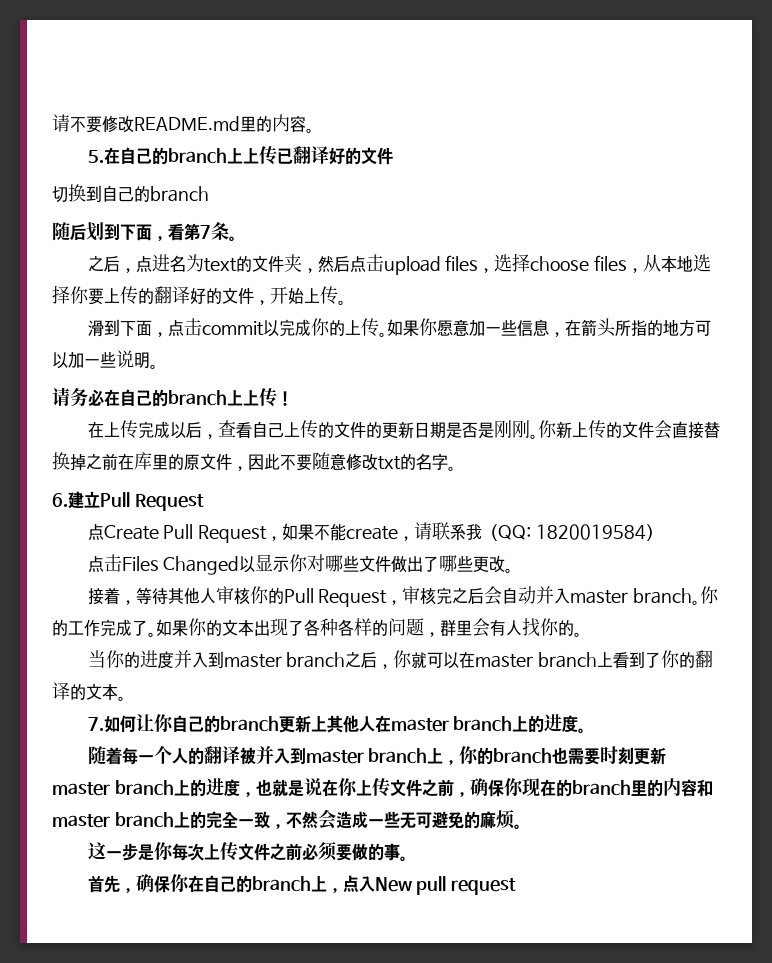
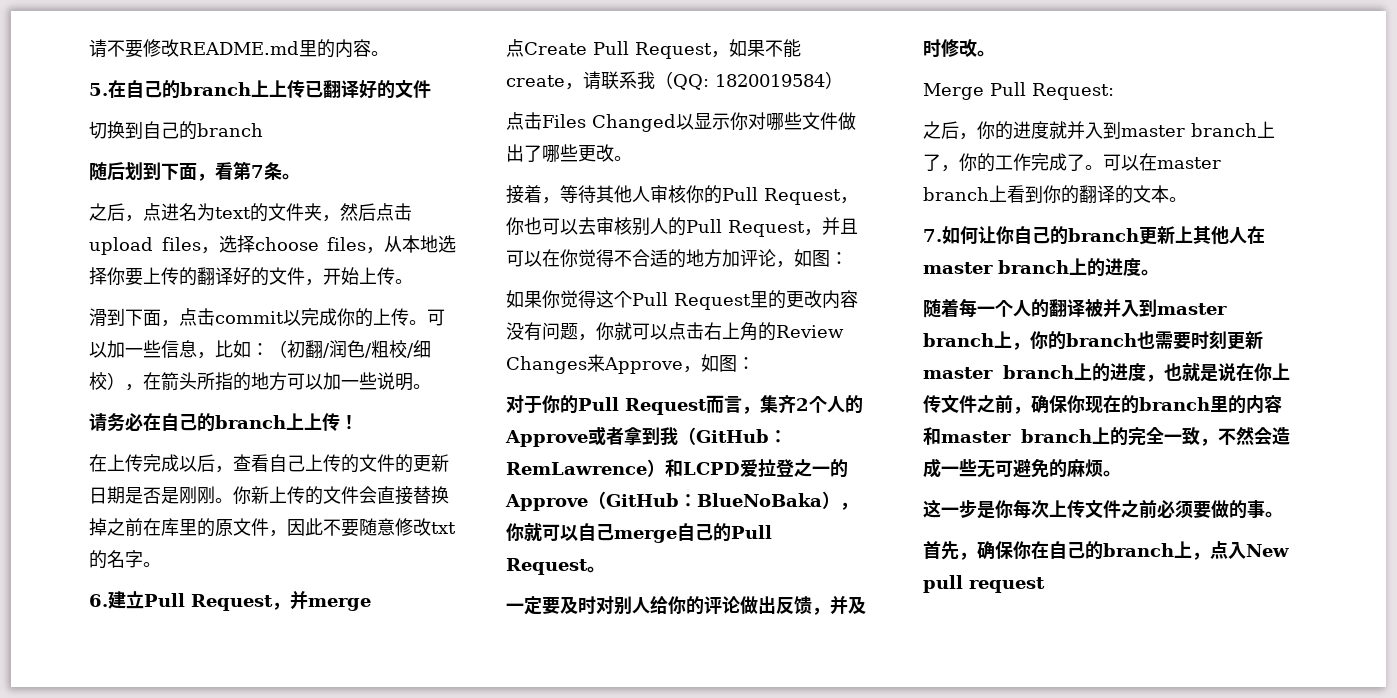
- 如果你愿意加一些信息，在箭头所指的地方可以加一些说明。
+ 可以加一些信息，比如：（初翻/润色/粗校/细校），在箭头所指的地方可以加一些说明。
- 6.建立Pull Request
+ 6.建立Pull Request，并merge
- 接着，等待其他人审核你的Pull Request，审核完之后会自动并入master branch。你的工作完成了。
+ 接着，等待其他人审核你的Pull Request，你也可以去审核别人的Pull Request，并且可以在你觉得不合适的地方加评论，如图：
+ 如果你觉得这个Pull Request里的更改内容没有问题，你就可以点击右上角的Review Changes来Approve，如图：
+ 对于你的Pull Request而言，集齐2个人的Approve或者拿到我（GitHub：RemLawrence）和LCPD爱拉登之一的Approve（GitHub：BlueNoBaka），你就可以自己merge自己的Pull Request。
+ 一定要及时对别人给你的评论做出反馈，并及时修改。
+ Merge Pull Request:
+ 之后，你的进度就并入到master branch上了，你的工作完成了。
- 如果你的文本出现了各种各样的问题，群里会有人找你的。
- 当你的进度并入到master branch之后，你就可以在master branch上看到了你的翻译的文本。
+ 可以在master branch上看到你的翻译的文本。

